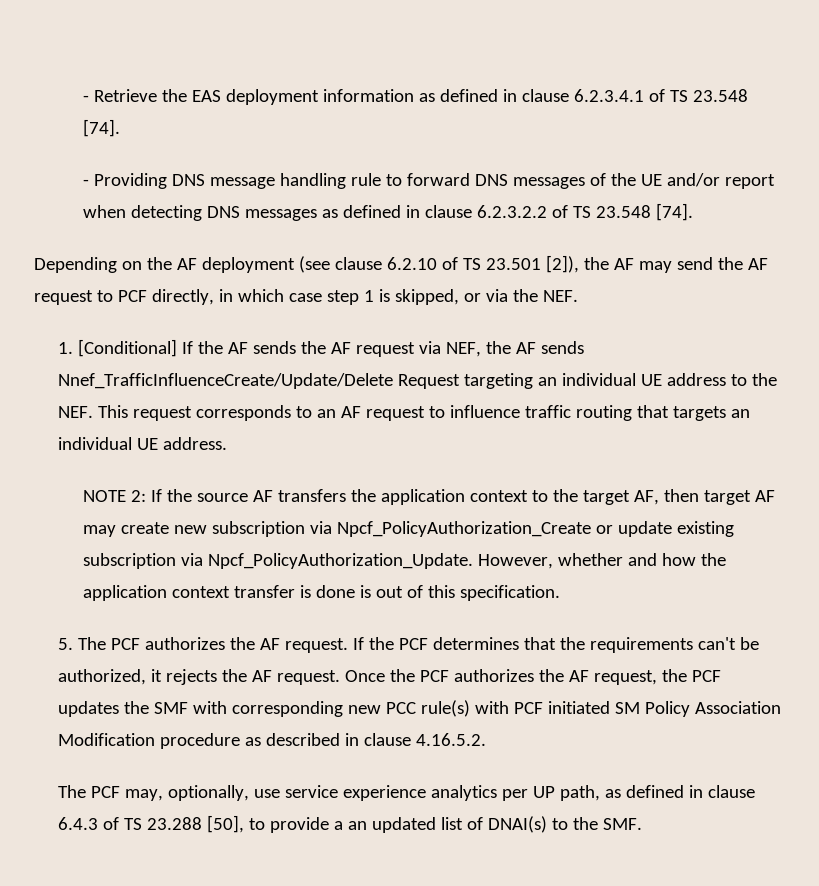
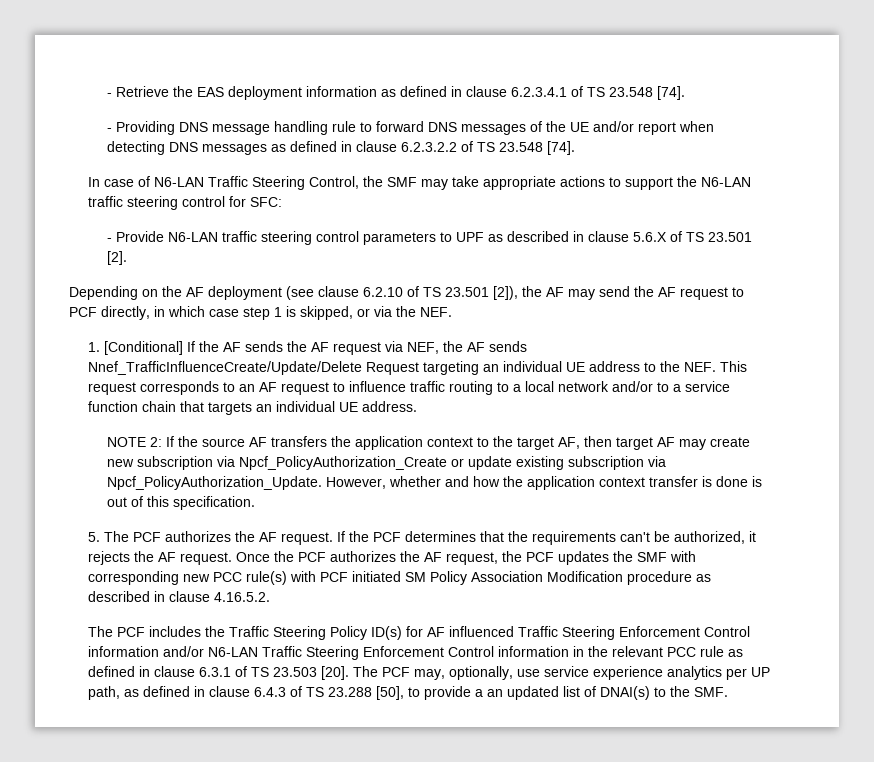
+ In case of N6-LAN Traffic Steering Control, the SMF may take appropriate actions to support the N6-LAN traffic steering control for SFC:
+ - Provide N6-LAN traffic steering control parameters to UPF as described in clause 5.6.X of TS 23.501 [2].
- 1. [Conditional] If the AF sends the AF request via NEF, the AF sends Nnef_TrafficInfluenceCreate/Update/Delete Request targeting an individual UE address to the NEF. This request corresponds to an AF request to influence traffic routing that targets an individual UE address.
+ 1. [Conditional] If the AF sends the AF request via NEF, the AF sends Nnef_TrafficInfluenceCreate/Update/Delete Request targeting an individual UE address to the NEF. This request corresponds to an AF request to influence traffic routing to a local network and/or to a service function chain that targets an individual UE address.
- The PCF may, optionally, use service experience analytics per UP path, as defined in clause 6.4.3 of TS 23.288 [50], to provide a an updated list of DNAI(s) to the SMF.
+ The PCF includes the Traffic Steering Policy ID(s) for AF influenced Traffic Steering Enforcement Control information and/or N6-LAN Traffic Steering Enforcement Control information in the relevant PCC rule as defined in clause 6.3.1 of TS 23.503 [20]. The PCF may, optionally, use service experience analytics per UP path, as defined in clause 6.4.3 of TS 23.288 [50], to provide a an updated list of DNAI(s) to the SMF.

